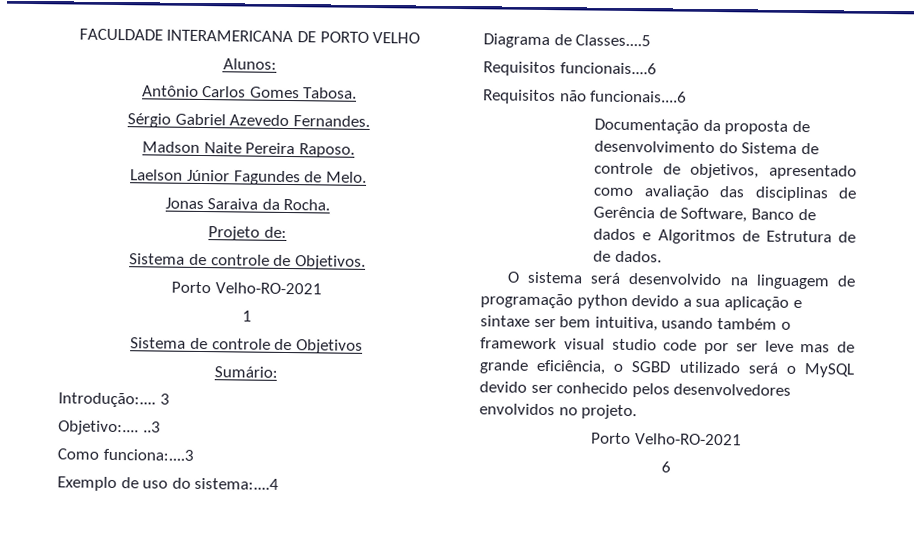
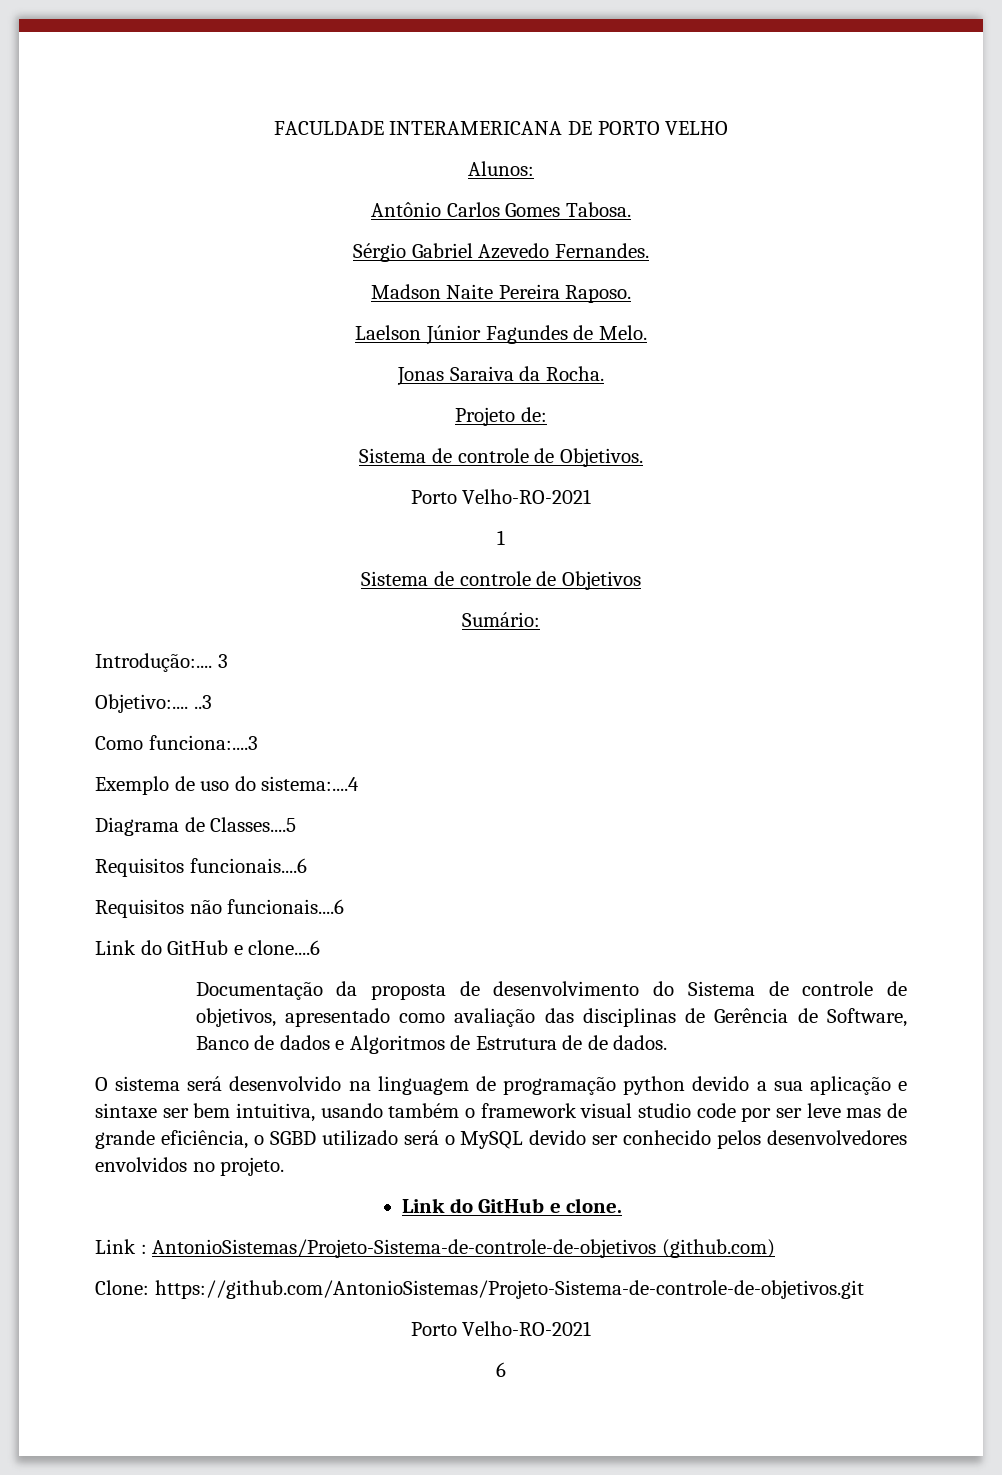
+ Link do GitHub e clone....6
+ Link do GitHub e clone.
+ Link : AntonioSistemas/Projeto-Sistema-de-controle-de-objetivos (github.com)
+ Clone: https://github.com/AntonioSistemas/Projeto-Sistema-de-controle-de-objetivos.git

